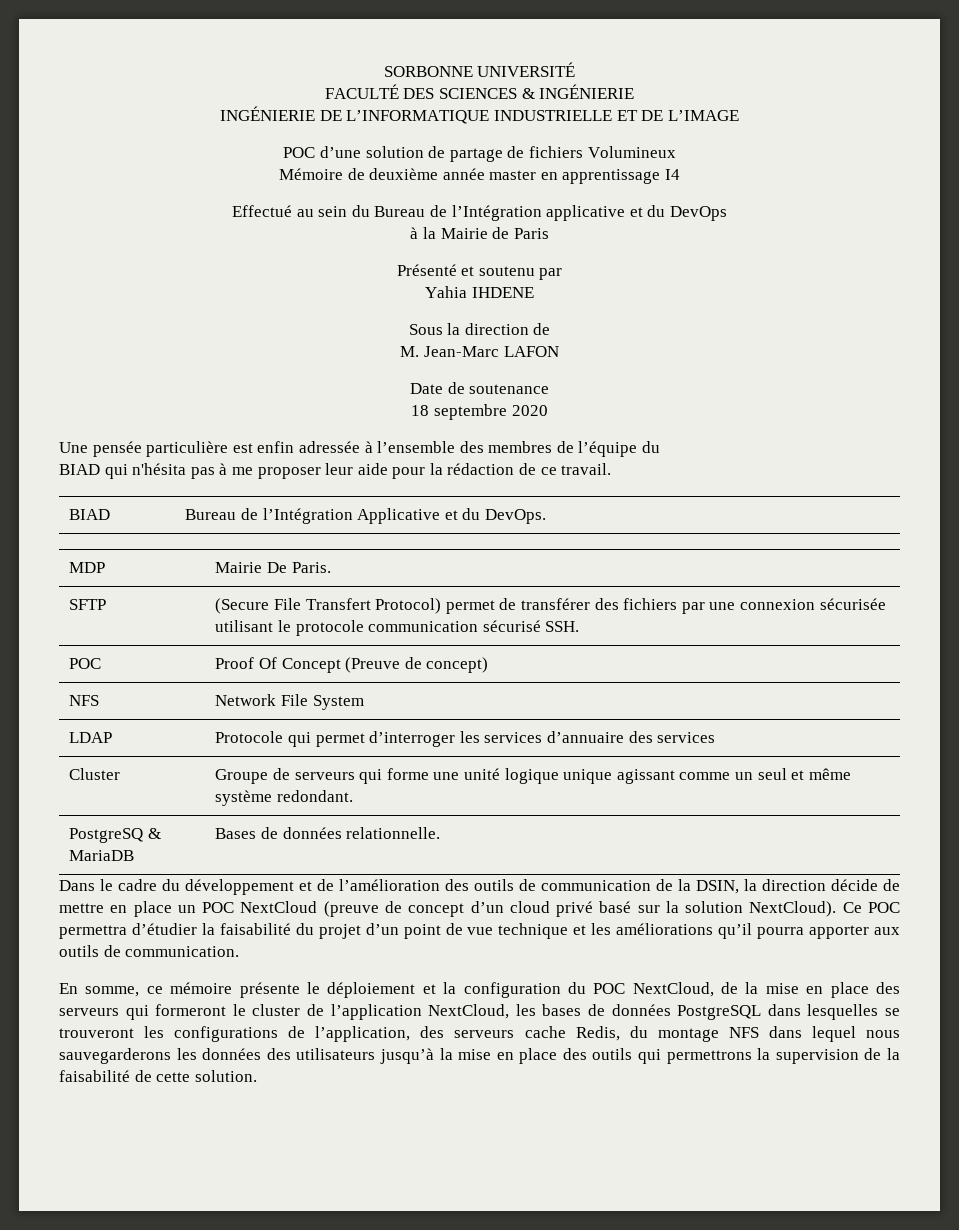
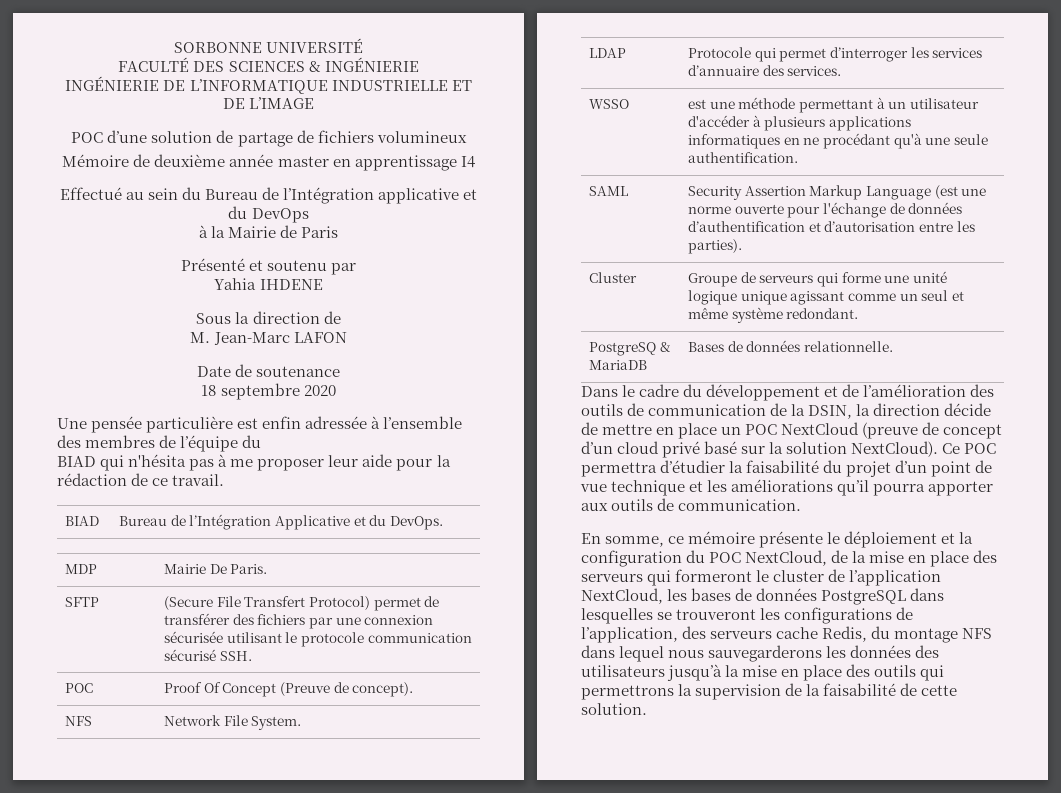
- POC d’une solution de partage de fichiers Volumineux
+ POC d’une solution de partage de fichiers volumineux
- POC | Proof Of Concept (Preuve de concept)
+ POC | Proof Of Concept (Preuve de concept).
- NFS | Network File System
+ NFS | Network File System.
- LDAP | Protocole qui permet d’interroger les services d’annuaire des services
+ LDAP | Protocole qui permet d’interroger les services d’annuaire des services.
+ WSSO | est une méthode permettant à un utilisateur d'accéder à plusieurs applications informatiques en ne procédant qu'à une seule authentification.
+ SAML | Security Assertion Markup Language (est une norme ouverte pour l'échange de données d’authentification et d’autorisation entre les parties).

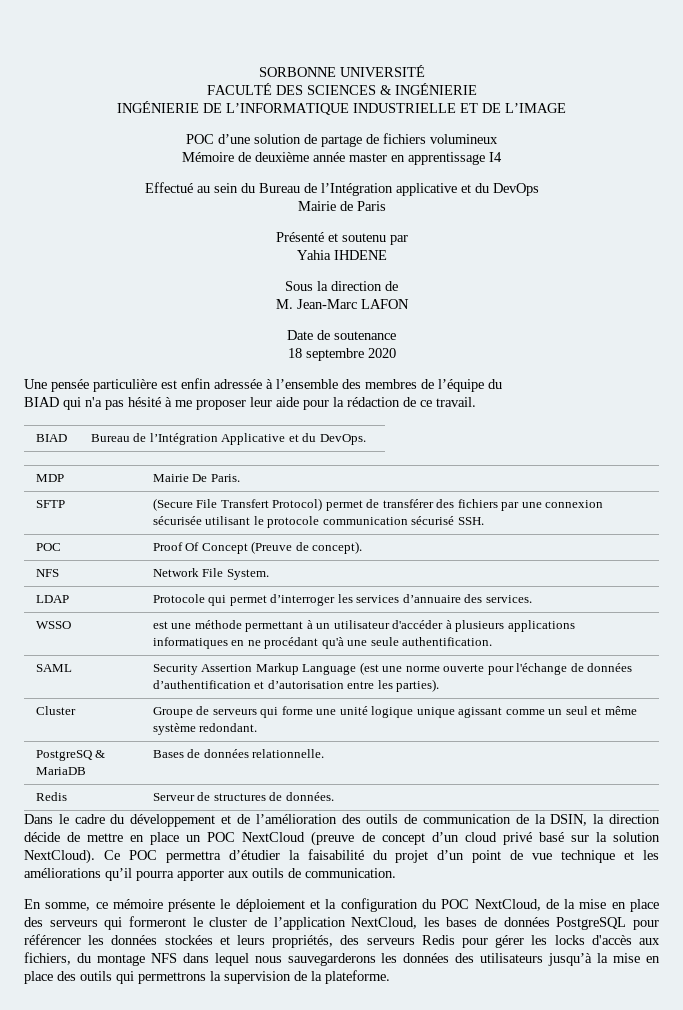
- à la Mairie de Paris
+ Mairie de Paris
- BIAD qui n'hésita pas à me proposer leur aide pour la rédaction de ce travail.
+ BIAD qui n'a pas hésité à me proposer leur aide pour la rédaction de ce travail.
+ Redis | Serveur de structures de données.
- En somme, ce mémoire présente le déploiement et la configuration du POC NextCloud, de la mise en place des serveurs qui formeront le cluster de l’application NextCloud, les bases de données PostgreSQL dans lesquelles se trouveront les configurations de l’application, des serveurs cache Redis, du montage NFS dans lequel nous sauvegarderons les données des utilisateurs jusqu’à la mise en place des outils qui permettrons la supervision de la faisabilité de cette solution.
+ En somme, ce mémoire présente le déploiement et la configuration du POC NextCloud, de la mise en place des serveurs qui formeront le cluster de l’application NextCloud, les bases de données PostgreSQL pour référencer les données stockées et leurs propriétés, des serveurs Redis pour gérer les locks d'accès aux fichiers, du montage NFS dans lequel nous sauvegarderons les données des utilisateurs jusqu’à la mise en place des outils qui permettrons la supervision de la plateforme.

